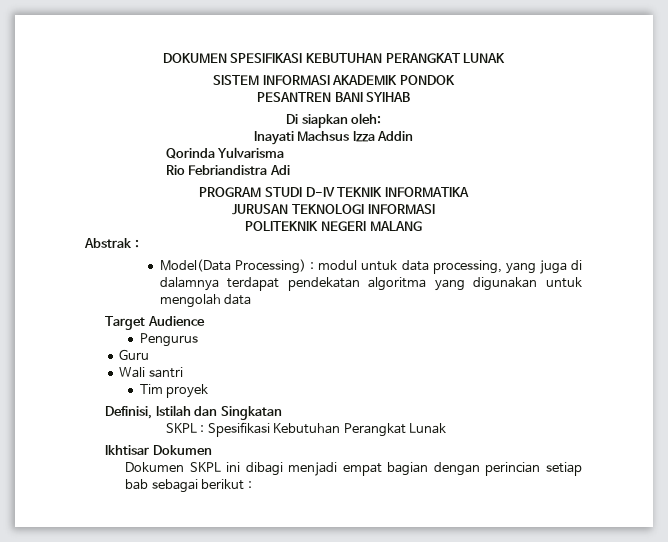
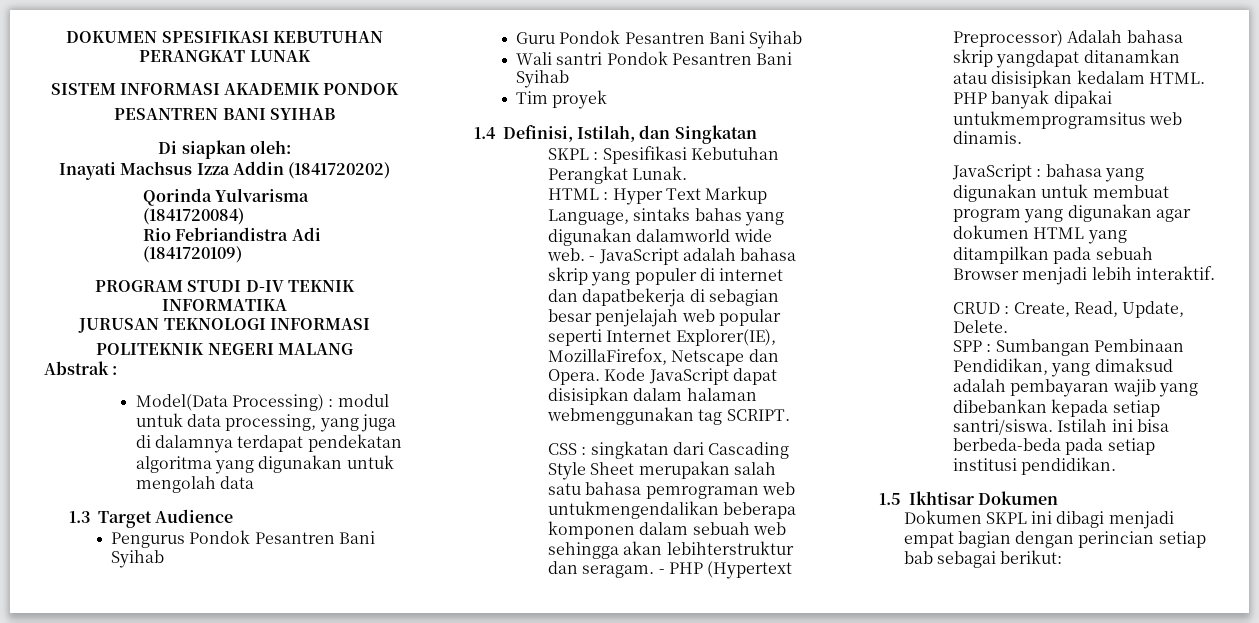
- Inayati Machsus Izza Addin
+ Inayati Machsus Izza Addin (1841720202)
- Qorinda Yulvarisma
+ Qorinda Yulvarisma (1841720084)
- Rio Febriandistra Adi
+ Rio Febriandistra Adi (1841720109)
- Target Audience
+ 1.3 Target Audience
- Pengurus
- Guru
- Wali santri
+ Pengurus Pondok Pesantren Bani Syihab
+ Guru Pondok Pesantren Bani Syihab
+ Wali santri Pondok Pesantren Bani Syihab
- Definisi, Istilah dan Singkatan
+ 1.4 Definisi, Istilah, dan Singkatan
- SKPL : Spesifikasi Kebutuhan Perangkat Lunak
- Ikhtisar Dokumen
+ SKPL : Spesifikasi Kebutuhan Perangkat Lunak.
+ HTML : Hyper Text Markup Language, sintaks bahas yang digunakan dalamworld wide web. - JavaScript adalah bahasa skrip yang populer di internet dan dapatbekerja di sebagian besar penjelajah web popular seperti Internet Explorer(IE), MozillaFirefox, Netscape dan Opera. Kode JavaScript dapat disisipkan dalam halaman webmenggunakan tag SCRIPT.
+ CSS : singkatan dari Cascading Style Sheet merupakan salah satu bahasa pemrograman web untukmengendalikan beberapa komponen dalam sebuah web sehingga akan lebihterstruktur dan seragam. - PHP (Hypertext Preprocessor) Adalah bahasa skrip yangdapat ditanamkan atau disisipkan kedalam HTML. PHP banyak dipakai untukmemprogramsitus web dinamis.
+ JavaScript : bahasa yang digunakan untuk membuat program yang digunakan agar dokumen HTML yang ditampilkan pada sebuah Browser menjadi lebih interaktif.
+ CRUD : Create, Read, Update, Delete.
+ SPP : Sumbangan Pembinaan Pendidikan, yang dimaksud adalah pembayaran wajib yang dibebankan kepada setiap santri/siswa. Istilah ini bisa berbeda-beda pada setiap institusi pendidikan.
+ 1.5 Ikhtisar Dokumen
- Dokumen SKPL ini dibagi menjadi empat bagian dengan perincian setiap bab sebagai berikut :
+ Dokumen SKPL ini dibagi menjadi empat bagian dengan perincian setiap bab sebagai berikut:

